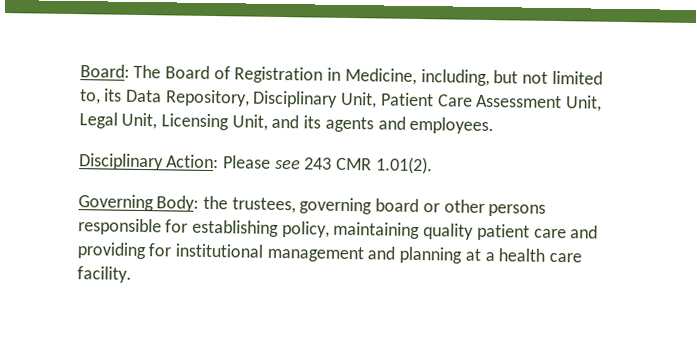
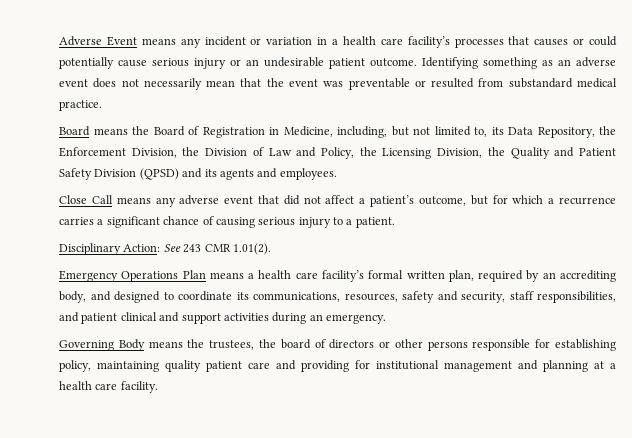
- Board: The Board of Registration in Medicine, including, but not limited to, its Data Repository, Disciplinary Unit, Patient Care Assessment Unit, Legal Unit, Licensing Unit, and its agents and employees.
+ Adverse Event means any incident or variation in a health care facility’s processes that causes or could potentially cause serious injury or an undesirable patient outcome. Identifying something as an adverse event does not necessarily mean that the event was preventable or resulted from substandard medical practice.
+ Board means the Board of Registration in Medicine, including, but not limited to, its Data Repository, the Enforcement Division, the Division of Law and Policy, the Licensing Division, the Quality and Patient Safety Division (QPSD) and its agents and employees.
+ Close Call means any adverse event that did not affect a patient’s outcome, but for which a recurrence carries a significant chance of causing serious injury to a patient.
- Disciplinary Action: Please see 243 CMR 1.01(2).
+ Disciplinary Action: See 243 CMR 1.01(2).
- Governing Body: the trustees, governing board or other persons responsible for establishing policy, maintaining quality patient care and providing for institutional management and planning at a health care facility.
+ Emergency Operations Plan means a health care facility’s formal written plan, required by an accrediting body, and designed to coordinate its communications, resources, safety and security, staff responsibilities, and patient clinical and support activities during an emergency.
+ Governing Body means the trustees, the board of directors or other persons responsible for establishing policy, maintaining quality patient care and providing for institutional management and planning at a health care facility.

